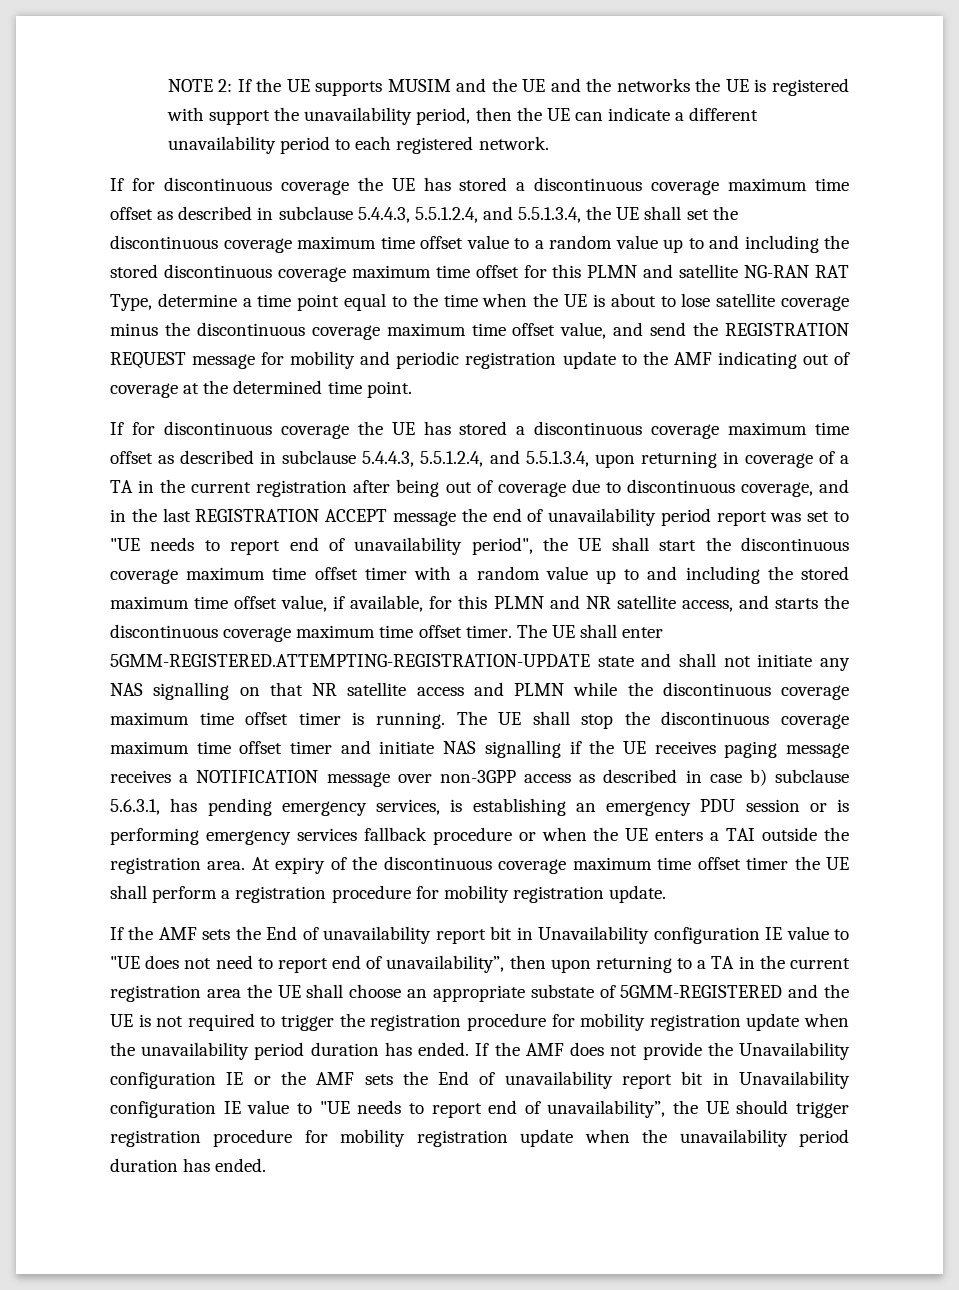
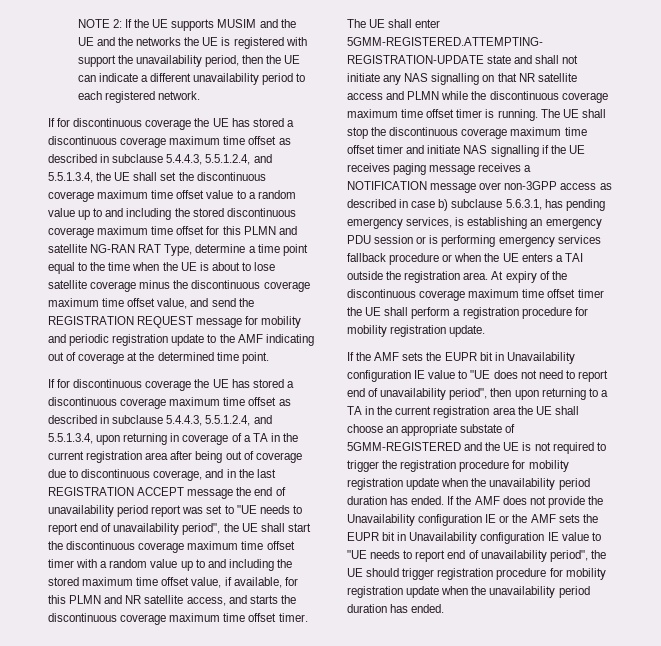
- If for discontinuous coverage the UE has stored a discontinuous coverage maximum time offset as described in subclause 5.4.4.3, 5.5.1.2.4, and 5.5.1.3.4, upon returning in coverage of a TA in the current registration after being out of coverage due to discontinuous coverage, and in the last REGISTRATION ACCEPT message the end of unavailability period report was set to "UE needs to report end of unavailability period", the UE shall start the discontinuous coverage maximum time offset timer with a random value up to and including the stored maximum time offset value, if available, for this PLMN and NR satellite access, and starts the discontinuous coverage maximum time offset timer.
+ If for discontinuous coverage the UE has stored a discontinuous coverage maximum time offset as described in subclause 5.4.4.3, 5.5.1.2.4, and 5.5.1.3.4, upon returning in coverage of a TA in the current registration area after being out of coverage due to discontinuous coverage, and in the last REGISTRATION ACCEPT message the end of unavailability period report was set to "UE needs to report end of unavailability period", the UE shall start the discontinuous coverage maximum time offset timer with a random value up to and including the stored maximum time offset value, if available, for this PLMN and NR satellite access, and starts the discontinuous coverage maximum time offset timer.
- If the AMF sets the End of unavailability report bit in Unavailability configuration IE value to "UE does not need to report end of unavailability”, then upon returning to a TA in the current registration area the UE shall choose an appropriate substate of 5GMM-REGISTERED and the UE is not required to trigger the registration procedure for mobility registration update when the unavailability period duration has ended.
+ If the AMF sets the EUPR bit in Unavailability configuration IE value to "UE does not need to report end of unavailability period", then upon returning to a TA in the current registration area the UE shall choose an appropriate substate of 5GMM-REGISTERED and the UE is not required to trigger the registration procedure for mobility registration update when the unavailability period duration has ended.
- If the AMF does not provide the Unavailability configuration IE or the AMF sets the End of unavailability report bit in Unavailability configuration IE value to "UE needs to report end of unavailability”, the UE should trigger registration procedure for mobility registration update when the unavailability period duration has ended.
+ If the AMF does not provide the Unavailability configuration IE or the AMF sets the EUPR bit in Unavailability configuration IE value to "UE needs to report end of unavailability period", the UE should trigger registration procedure for mobility registration update when the unavailability period duration has ended.

